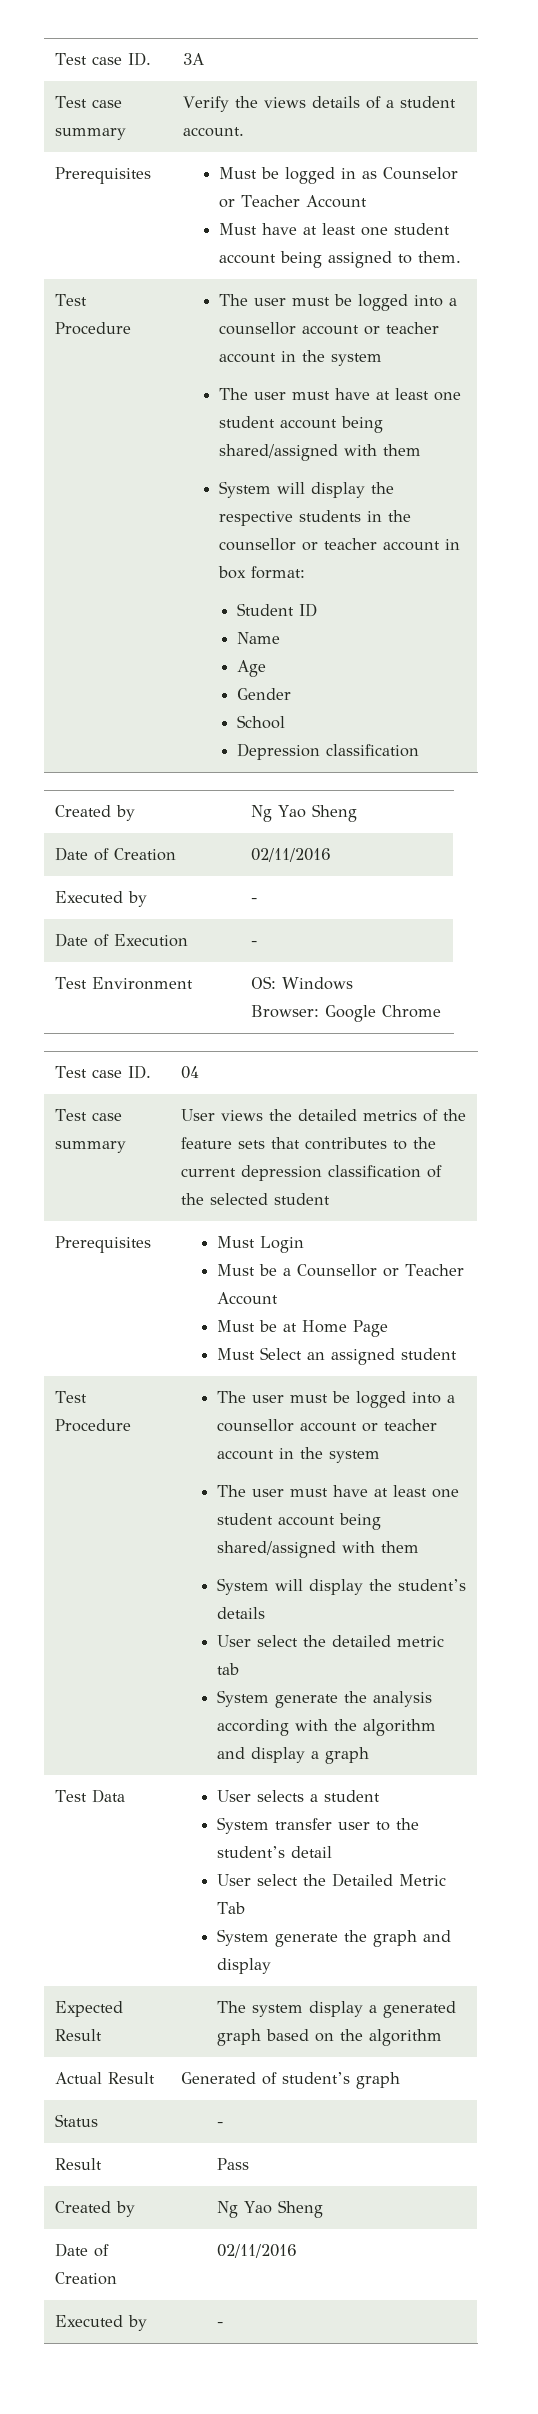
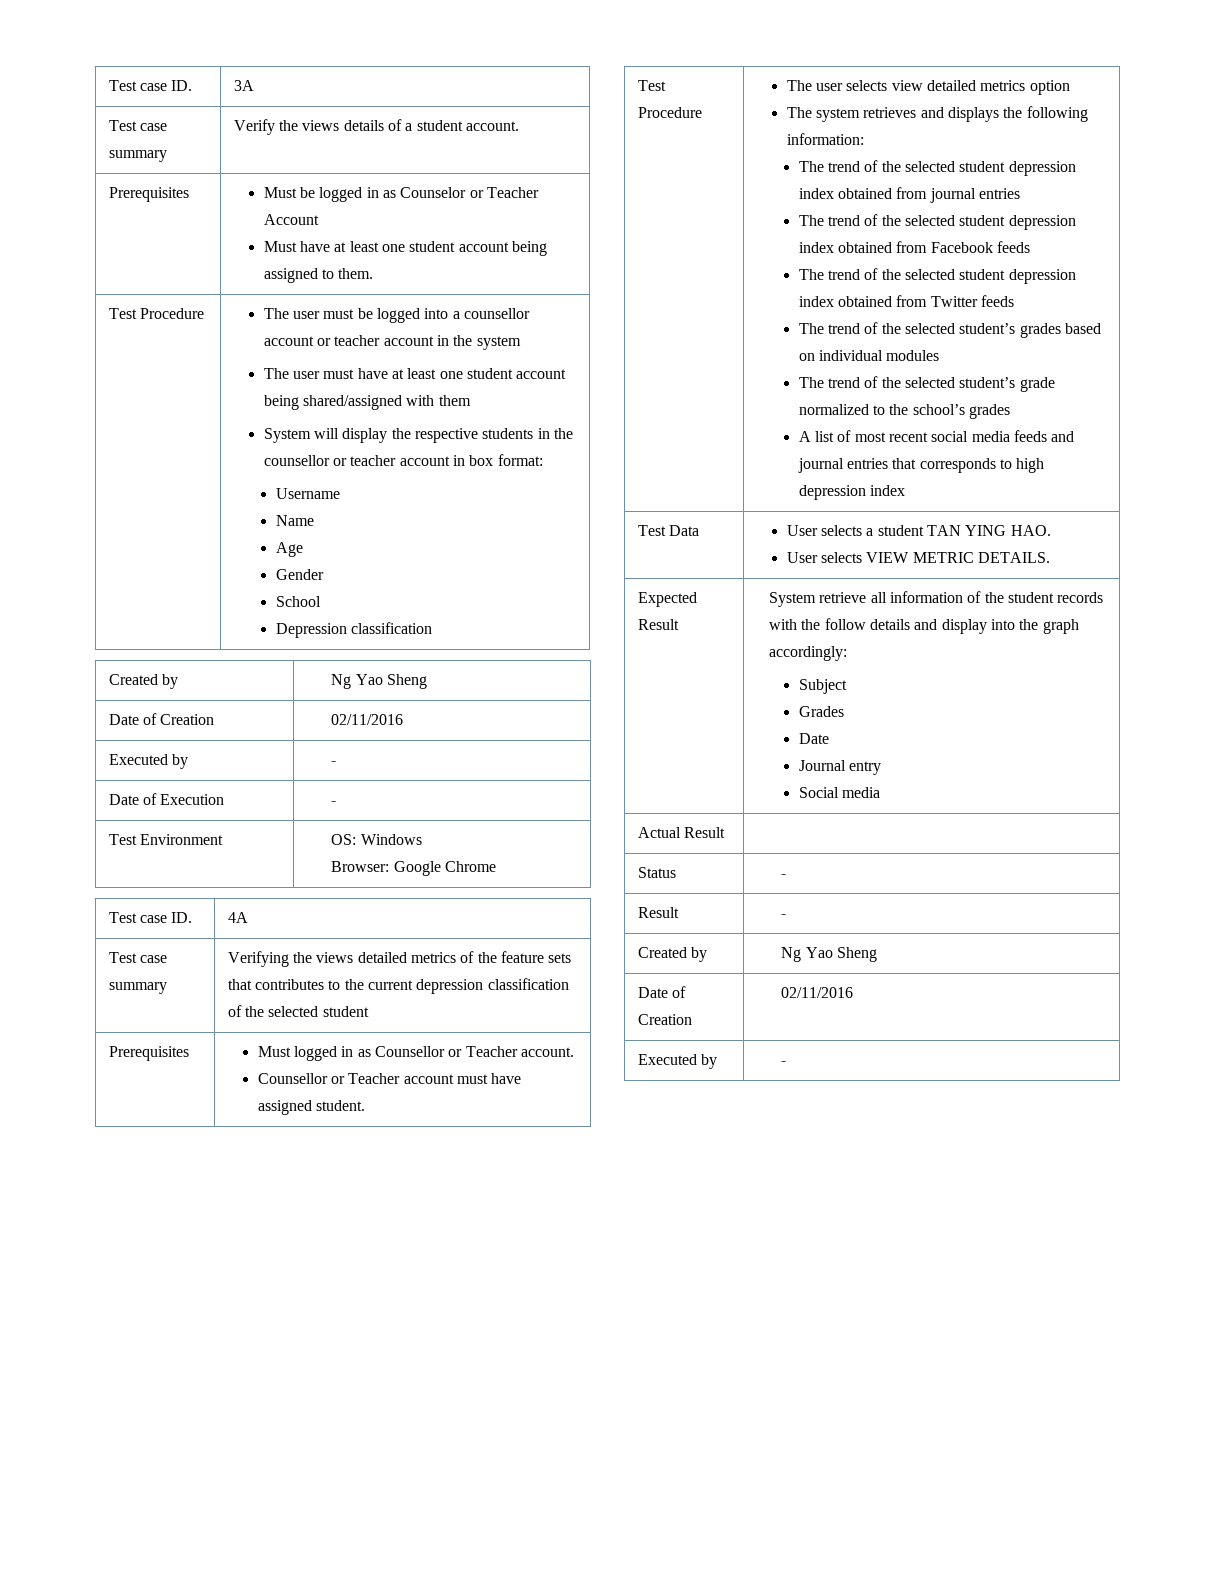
- Student ID
+ Username
- Test case ID. | 04
- Test case summary | User views the detailed metrics of the feature sets that contributes to the current depression classification of the selected student
+ Test case ID. | 4A
+ Test case summary | Verifying the views detailed metrics of the feature sets that contributes to the current depression classification of the selected student
- Prerequisites | Must Login
- Must be a Counsellor or Teacher Account
- Must be at Home Page
- Must Select an assigned student
- Test Procedure | The user must be logged into a counsellor account or teacher account in the system
- The user must have at least one student account being shared/assigned with them
- System will display the student’s details
- User select the detailed metric tab
- System generate the analysis according with the algorithm and display a graph
+ Prerequisites | Must logged in as Counsellor or Teacher account.
+ Counsellor or Teacher account must have assigned student.
+ Test Procedure | The user selects view detailed metrics option
+ The system retrieves and displays the following information:
+ The trend of the selected student depression index obtained from journal entries
+ The trend of the selected student depression index obtained from Facebook feeds
+ The trend of the selected student depression index obtained from Twitter feeds
+ The trend of the selected student’s grades based on individual modules
+ The trend of the selected student’s grade normalized to the school’s grades
+ A list of most recent social media feeds and journal entries that corresponds to high depression index
- Test Data | User selects a student
- System transfer user to the student’s detail
- User select the Detailed Metric Tab
- System generate the graph and display
- Expected Result | The system display a generated graph based on the algorithm
- Actual Result | Generated of student’s graph
+ Test Data | User selects a student TAN YING HAO.
+ User selects VIEW METRIC DETAILS.
+ Expected Result | System retrieve all information of the student records with the follow details and display into the graph accordingly:
+ Subject
+ Grades
+ Date
+ Journal entry
+ Social media
+ Actual Result |
- Result | Pass
+ Result | -

